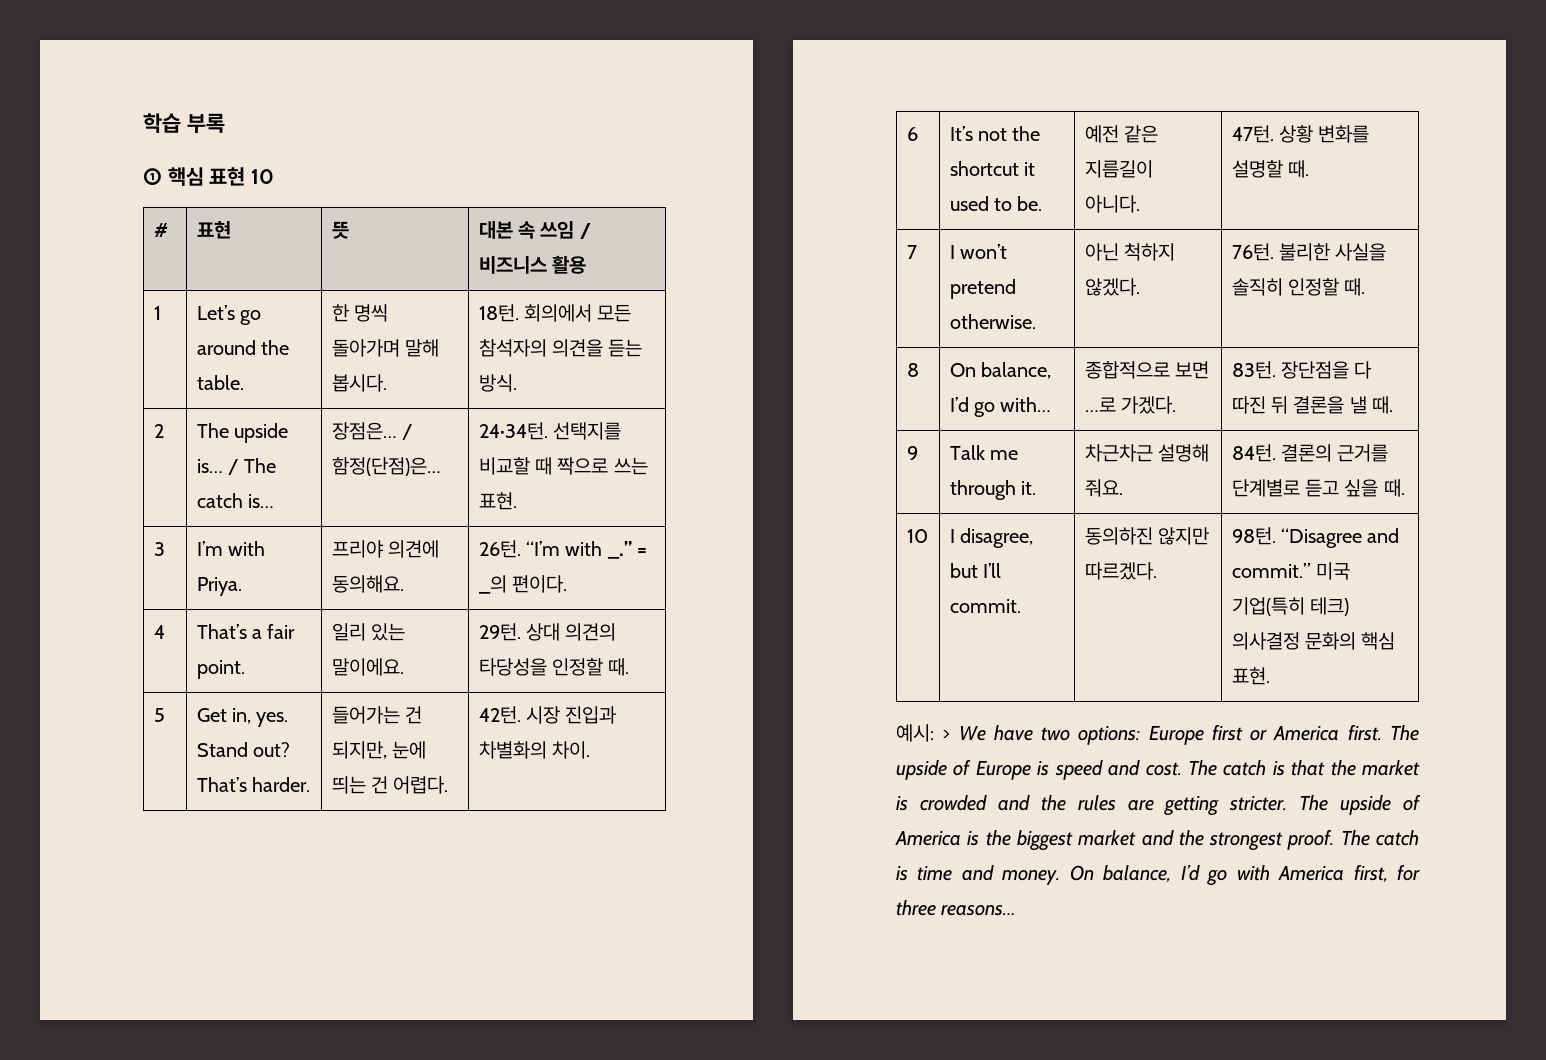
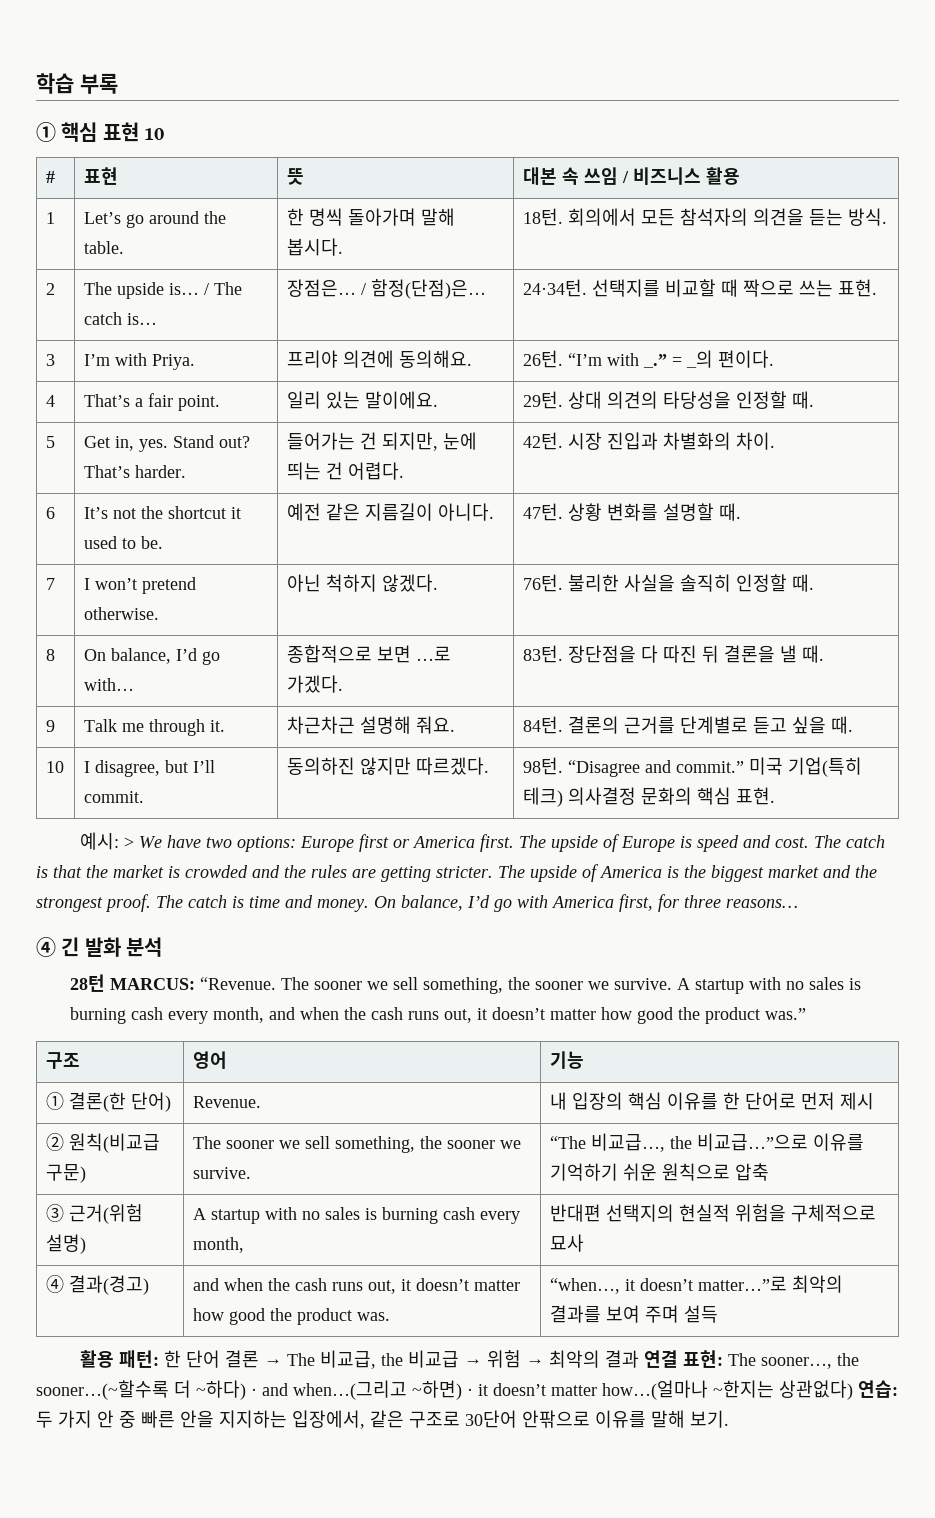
+ ④ 긴 발화 분석
+ 28턴 MARCUS: “Revenue. The sooner we sell something, the sooner we survive. A startup with no sales is burning cash every month, and when the cash runs out, it doesn’t matter how good the product was.”
+ 구조 | 영어 | 기능
+ ① 결론(한 단어) | Revenue. | 내 입장의 핵심 이유를 한 단어로 먼저 제시
+ ② 원칙(비교급 구문) | The sooner we sell something, the sooner we survive. | “The 비교급…, the 비교급…”으로 이유를 기억하기 쉬운 원칙으로 압축
+ ③ 근거(위험 설명) | A startup with no sales is burning cash every month, | 반대편 선택지의 현실적 위험을 구체적으로 묘사
+ ④ 결과(경고) | and when the cash runs out, it doesn’t matter how good the product was. | “when…, it doesn’t matter…”로 최악의 결과를 보여 주며 설득
+ 활용 패턴: 한 단어 결론 → The 비교급, the 비교급 → 위험 → 최악의 결과 연결 표현: The sooner…, the sooner…(~할수록 더 ~하다) · and when…(그리고 ~하면) · it doesn’t matter how…(얼마나 ~한지는 상관없다) 연습: 두 가지 안 중 빠른 안을 지지하는 입장에서, 같은 구조로 30단어 안팎으로 이유를 말해 보기.

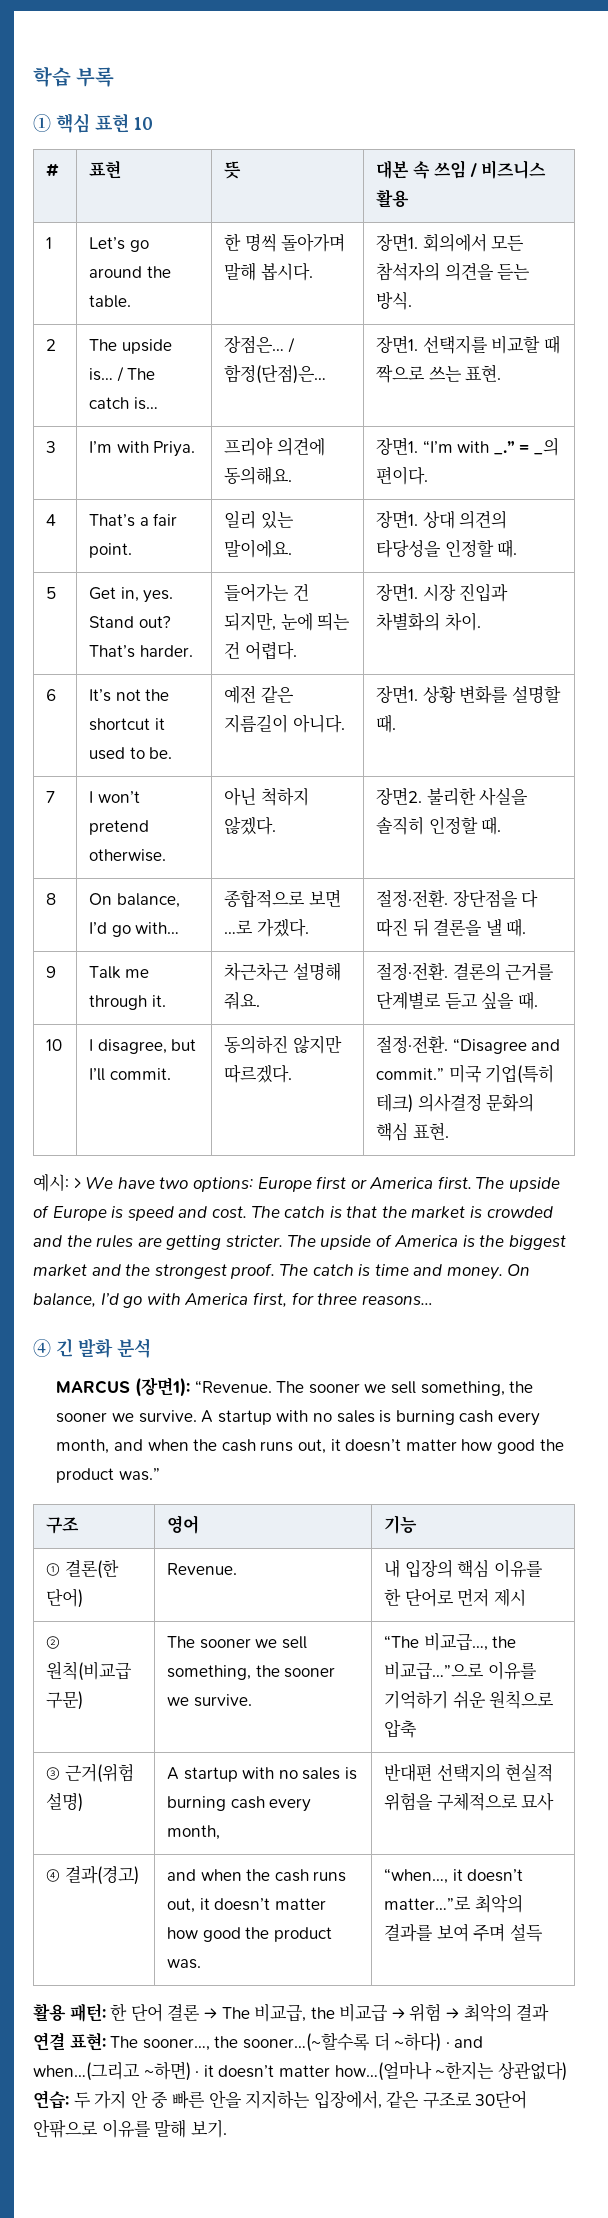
- 1 | Let’s go around the table. | 한 명씩 돌아가며 말해 봅시다. | 18턴. 회의에서 모든 참석자의 의견을 듣는 방식.
+ 1 | Let’s go around the table. | 한 명씩 돌아가며 말해 봅시다. | 장면1. 회의에서 모든 참석자의 의견을 듣는 방식.
- 2 | The upside is… / The catch is… | 장점은… / 함정(단점)은… | 24·34턴. 선택지를 비교할 때 짝으로 쓰는 표현.
+ 2 | The upside is… / The catch is… | 장점은… / 함정(단점)은… | 장면1. 선택지를 비교할 때 짝으로 쓰는 표현.
- 3 | I’m with Priya. | 프리야 의견에 동의해요. | 26턴. “I’m with _.” = _의 편이다.
+ 3 | I’m with Priya. | 프리야 의견에 동의해요. | 장면1. “I’m with _.” = _의 편이다.
- 4 | That’s a fair point. | 일리 있는 말이에요. | 29턴. 상대 의견의 타당성을 인정할 때.
+ 4 | That’s a fair point. | 일리 있는 말이에요. | 장면1. 상대 의견의 타당성을 인정할 때.
- 5 | Get in, yes. Stand out? That’s harder. | 들어가는 건 되지만, 눈에 띄는 건 어렵다. | 42턴. 시장 진입과 차별화의 차이.
+ 5 | Get in, yes. Stand out? That’s harder. | 들어가는 건 되지만, 눈에 띄는 건 어렵다. | 장면1. 시장 진입과 차별화의 차이.
- 6 | It’s not the shortcut it used to be. | 예전 같은 지름길이 아니다. | 47턴. 상황 변화를 설명할 때.
+ 6 | It’s not the shortcut it used to be. | 예전 같은 지름길이 아니다. | 장면1. 상황 변화를 설명할 때.
- 7 | I won’t pretend otherwise. | 아닌 척하지 않겠다. | 76턴. 불리한 사실을 솔직히 인정할 때.
+ 7 | I won’t pretend otherwise. | 아닌 척하지 않겠다. | 장면2. 불리한 사실을 솔직히 인정할 때.
- 8 | On balance, I’d go with… | 종합적으로 보면 …로 가겠다. | 83턴. 장단점을 다 따진 뒤 결론을 낼 때.
+ 8 | On balance, I’d go with… | 종합적으로 보면 …로 가겠다. | 절정·전환. 장단점을 다 따진 뒤 결론을 낼 때.
- 9 | Talk me through it. | 차근차근 설명해 줘요. | 84턴. 결론의 근거를 단계별로 듣고 싶을 때.
+ 9 | Talk me through it. | 차근차근 설명해 줘요. | 절정·전환. 결론의 근거를 단계별로 듣고 싶을 때.
- 10 | I disagree, but I’ll commit. | 동의하진 않지만 따르겠다. | 98턴. “Disagree and commit.” 미국 기업(특히 테크) 의사결정 문화의 핵심 표현.
+ 10 | I disagree, but I’ll commit. | 동의하진 않지만 따르겠다. | 절정·전환. “Disagree and commit.” 미국 기업(특히 테크) 의사결정 문화의 핵심 표현.
- 28턴 MARCUS: “Revenue.
+ MARCUS (장면1): “Revenue.

